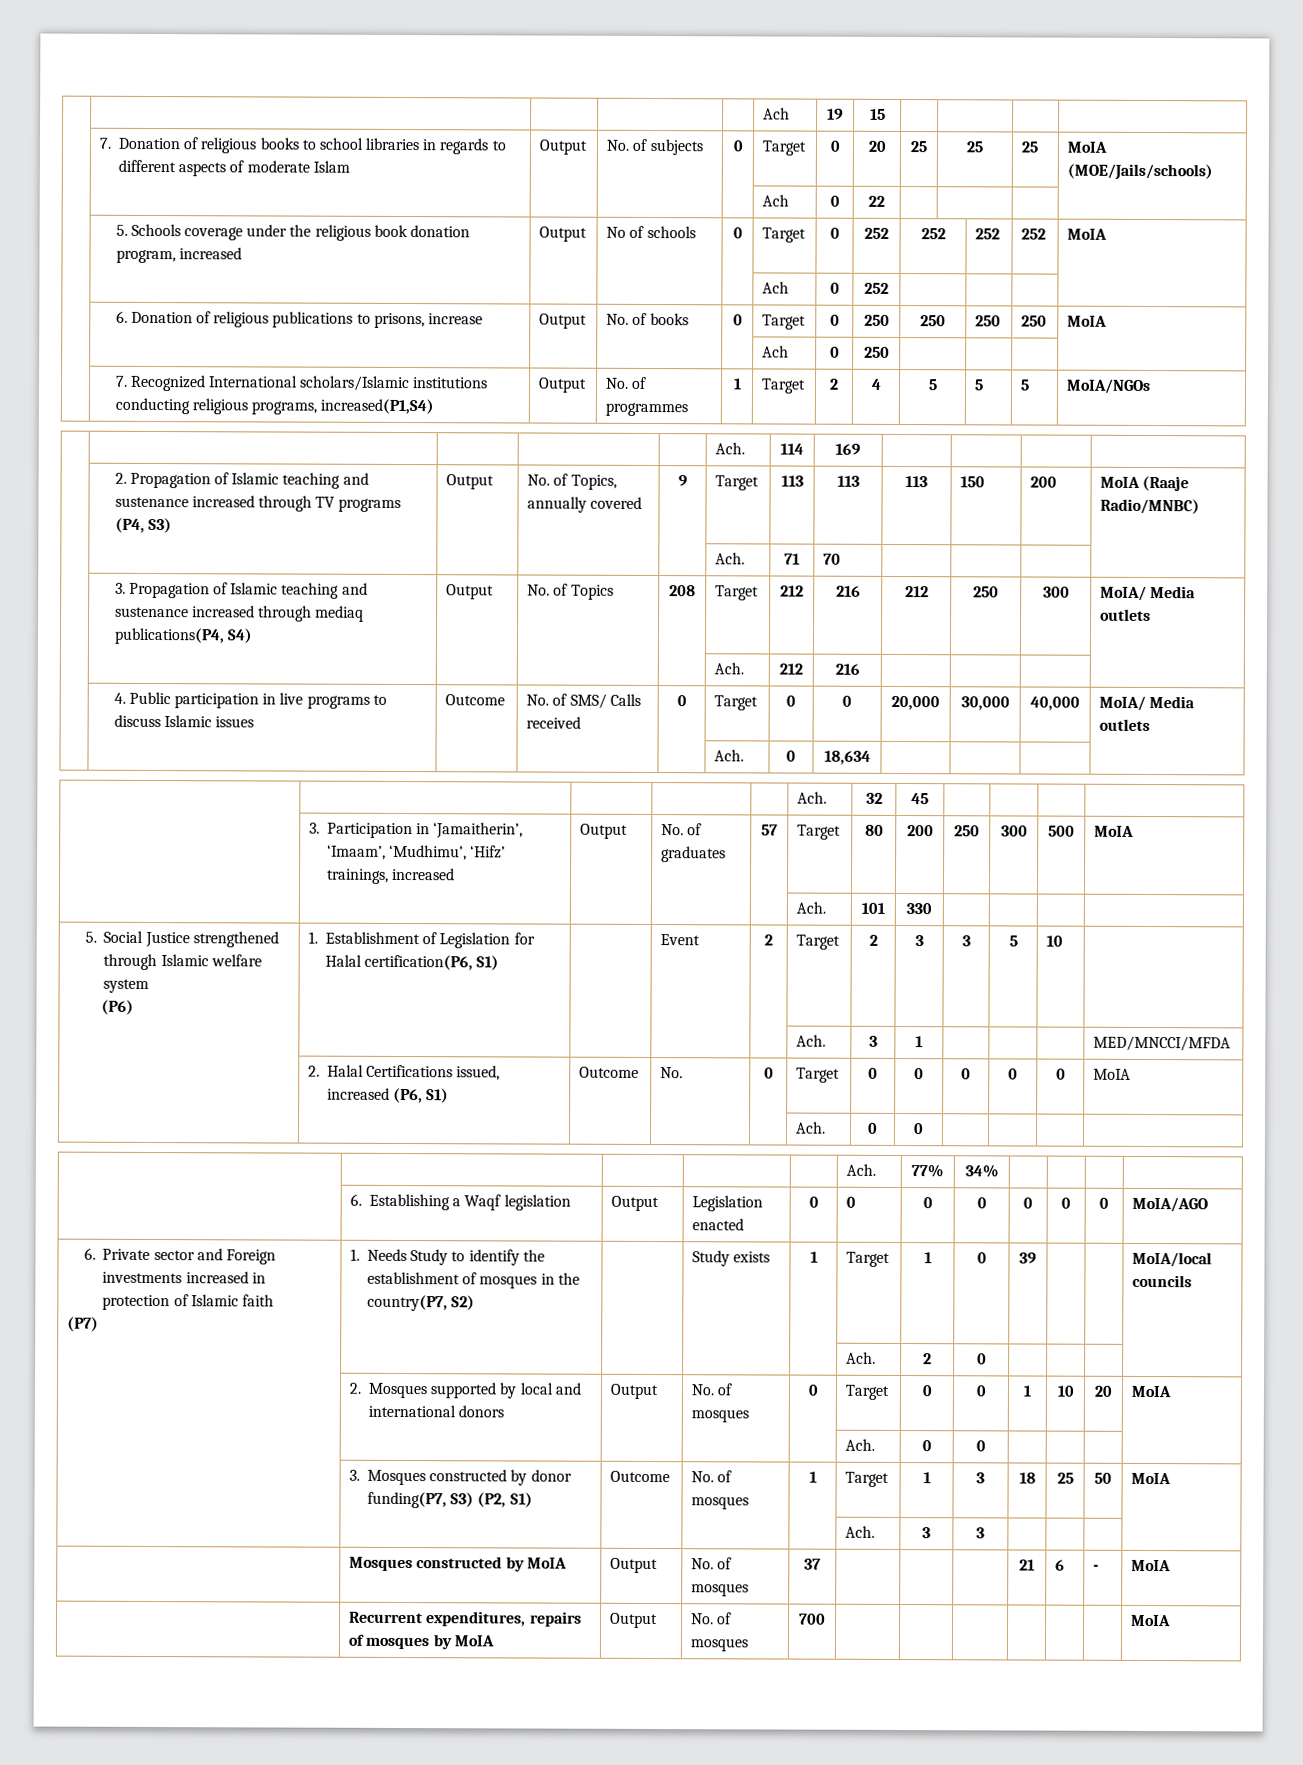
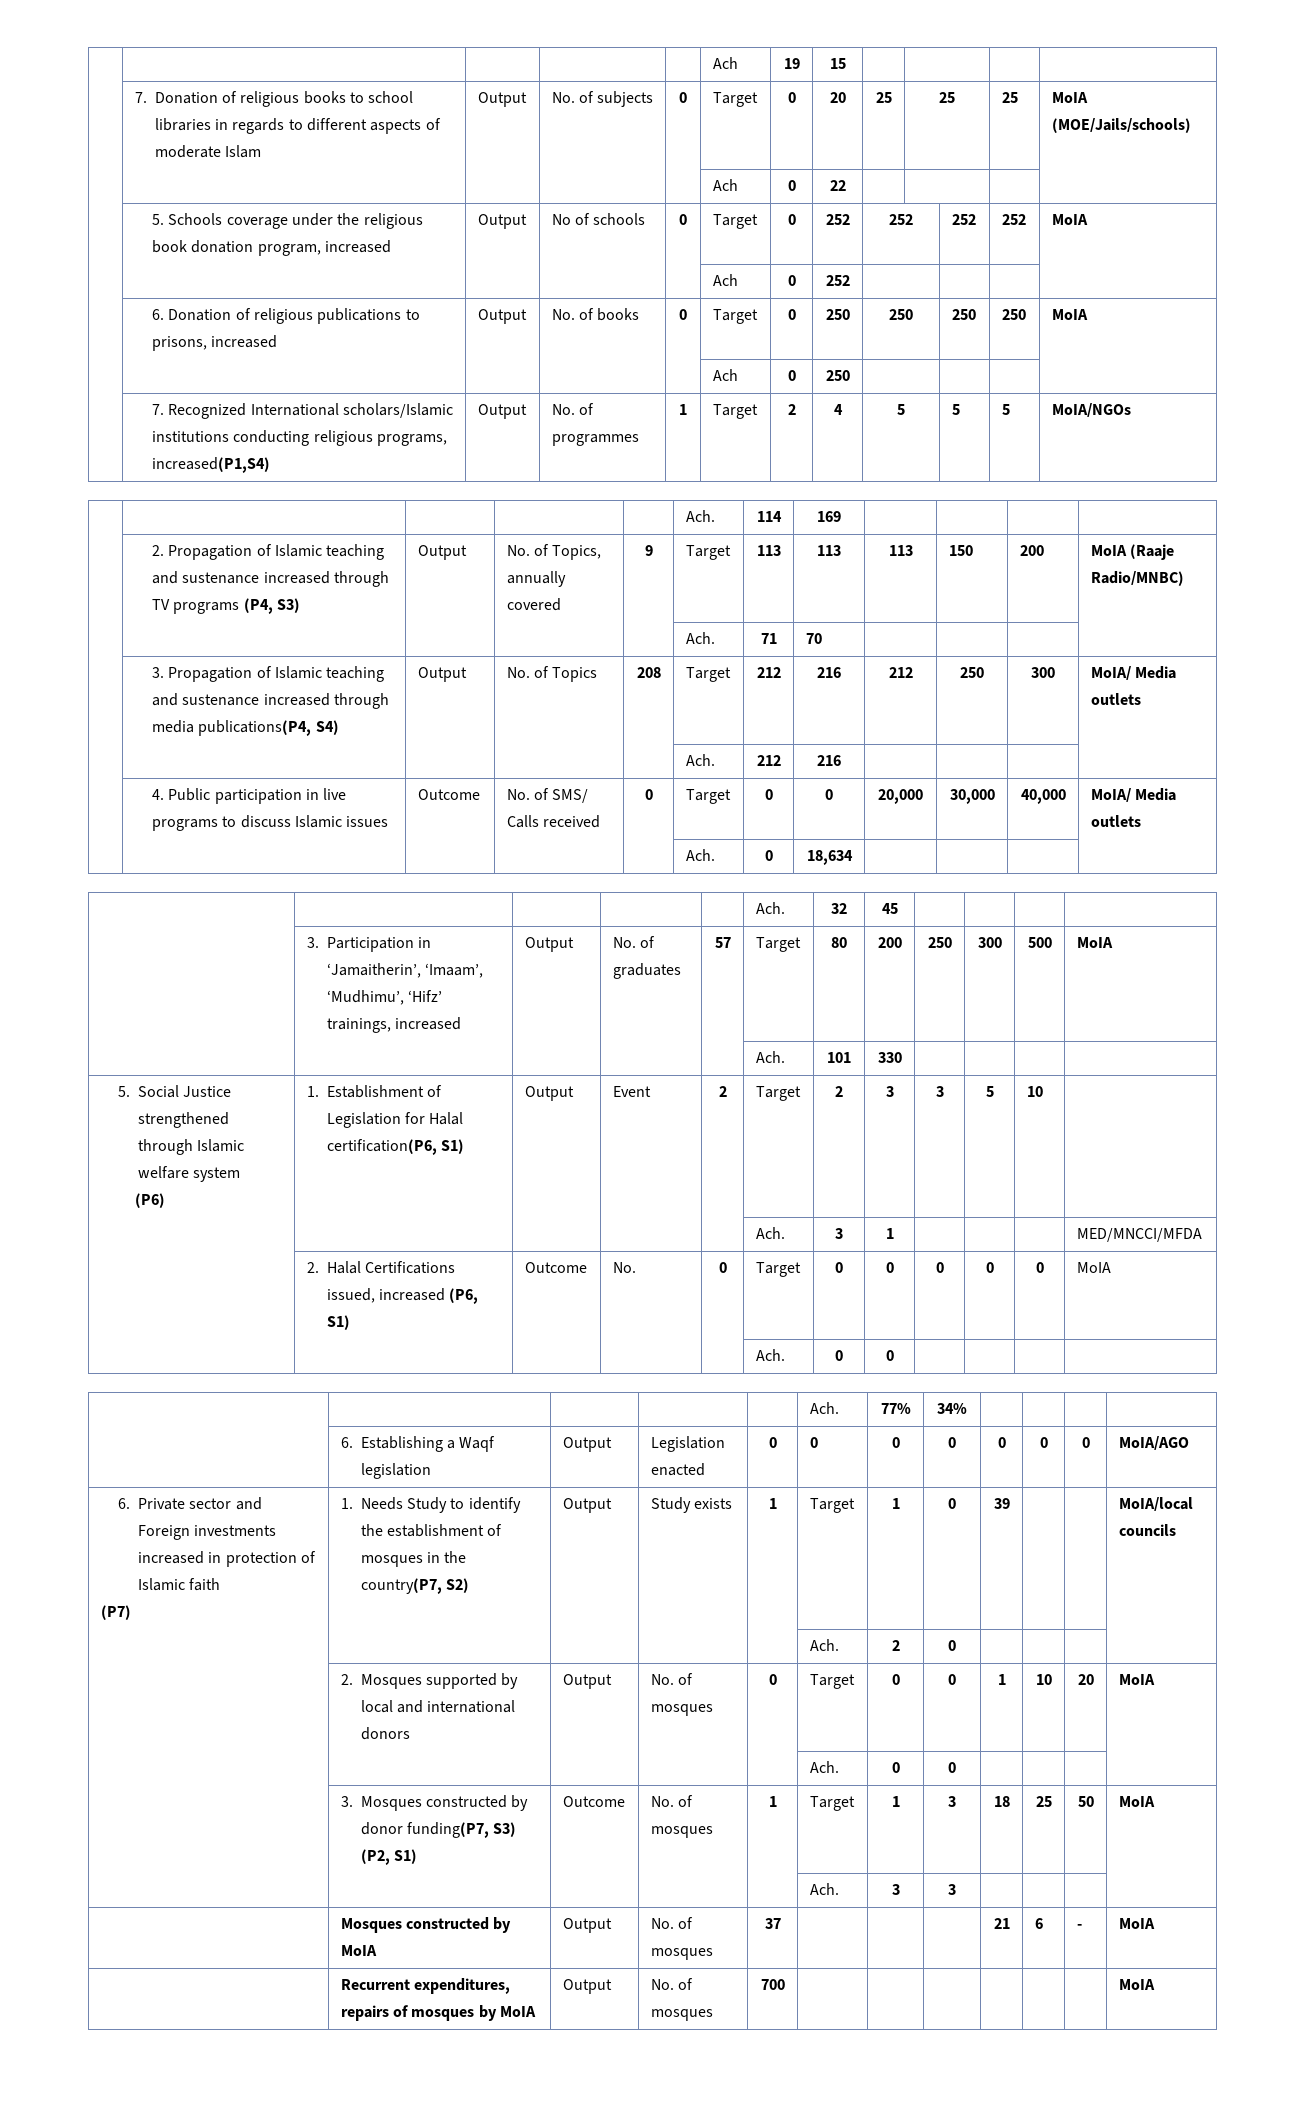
- | 6. Donation of religious publications to prisons, increase | Output | No. of books | 0 | Target | 0 | 250 | 250 | 250 | 250 | MoIA
+ | 6. Donation of religious publications to prisons, increased | Output | No. of books | 0 | Target | 0 | 250 | 250 | 250 | 250 | MoIA
- | 3. Propagation of Islamic teaching and sustenance increased through mediaq publications(P4, S4) | Output | No. of Topics | 208 | Target | 212 | 216 | 212 | 250 | 300 | MoIA/ Media outlets
+ | 3. Propagation of Islamic teaching and sustenance increased through media publications(P4, S4) | Output | No. of Topics | 208 | Target | 212 | 216 | 212 | 250 | 300 | MoIA/ Media outlets
  5. Social Justice strengthened through Islamic welfare system
- (P6) | 1. Establishment of Legislation for Halal certification(P6, S1) | | Event | 2 | Target | 2 | 3 | 3 | 5 | 10 |
+ (P6) | 1. Establishment of Legislation for Halal certification(P6, S1) | Output | Event | 2 | Target | 2 | 3 | 3 | 5 | 10 |
  6. Private sector and Foreign investments increased in protection of Islamic faith
- (P7) | 1. Needs Study to identify the establishment of mosques in the country(P7, S2) | | Study exists | 1 | Target | 1 | 0 | 39 | | | MoIA/local councils
+ (P7) | 1. Needs Study to identify the establishment of mosques in the country(P7, S2) | Output | Study exists | 1 | Target | 1 | 0 | 39 | | | MoIA/local councils

